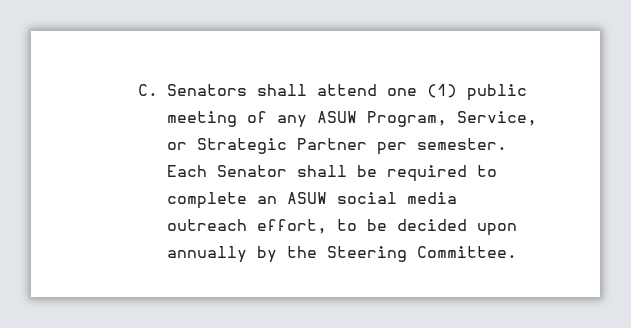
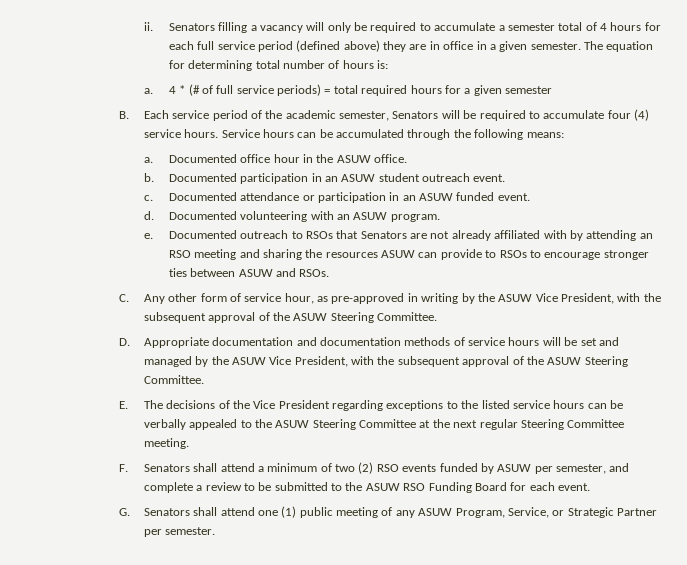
- C. Senators shall attend one (1) public meeting of any ASUW Program, Service, or Strategic Partner per semester. Each Senator shall be required to complete an ASUW social media outreach effort, to be decided upon annually by the Steering Committee.
+ ii. Senators filling a vacancy will only be required to accumulate a semester total of 4 hours for each full service period (defined above) they are in office in a given semester. The equation for determining total number of hours is:
+ a. 4 * (# of full service periods) = total required hours for a given semester
+ B. Each service period of the academic semester, Senators will be required to accumulate four (4) service hours. Service hours can be accumulated through the following means:
+ a. Documented office hour in the ASUW office.
+ b. Documented participation in an ASUW student outreach event.
+ c. Documented attendance or participation in an ASUW funded event.
+ d. Documented volunteering with an ASUW program.
+ e. Documented outreach to RSOs that Senators are not already affiliated with by attending an RSO meeting and sharing the resources ASUW can provide to RSOs to encourage stronger ties between ASUW and RSOs.
+ C. Any other form of service hour, as pre-approved in writing by the ASUW Vice President, with the subsequent approval of the ASUW Steering Committee.
+ D. Appropriate documentation and documentation methods of service hours will be set and managed by the ASUW Vice President, with the subsequent approval of the ASUW Steering Committee.
+ E. The decisions of the Vice President regarding exceptions to the listed service hours can be verbally appealed to the ASUW Steering Committee at the next regular Steering Committee meeting.
+ F. Senators shall attend a minimum of two (2) RSO events funded by ASUW per semester, and complete a review to be submitted to the ASUW RSO Funding Board for each event.
+ G. Senators shall attend one (1) public meeting of any ASUW Program, Service, or Strategic Partner per semester.

